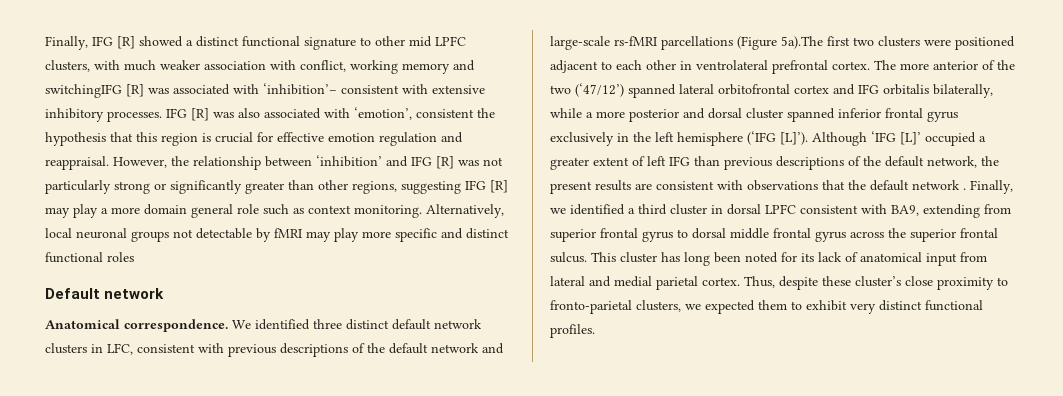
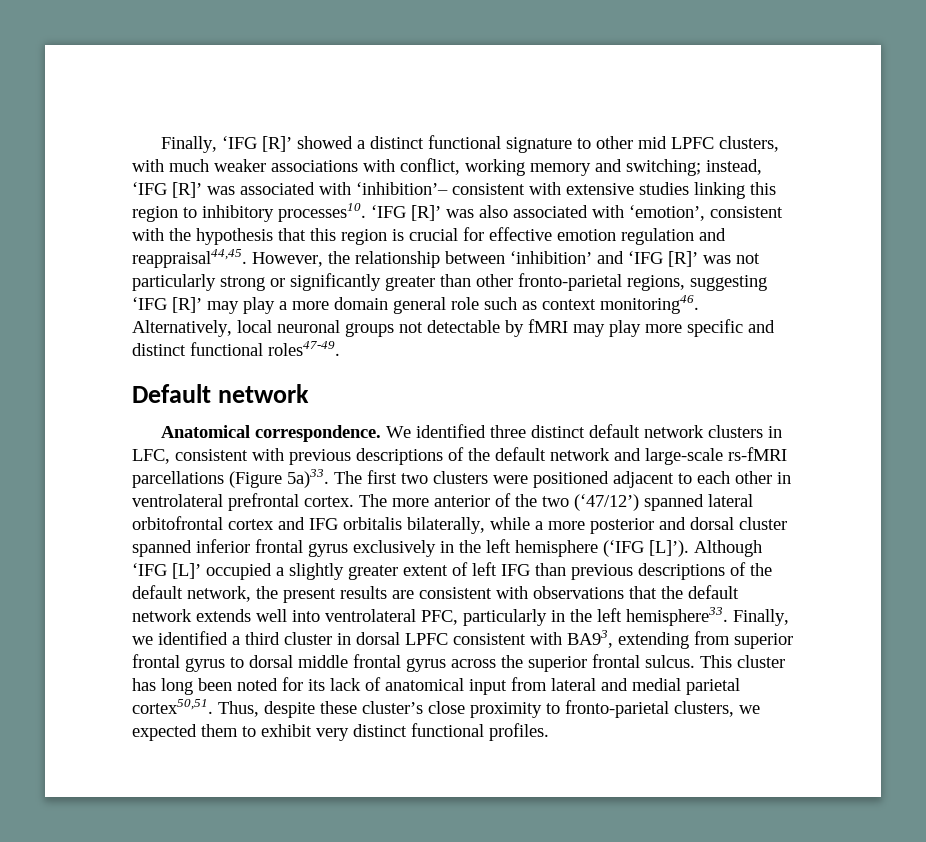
- Finally, IFG [R] showed a distinct functional signature to other mid LPFC clusters, with much weaker association with conflict, working memory and switchingIFG [R] was associated with ‘inhibition’– consistent with extensive inhibitory processes. IFG [R] was also associated with ‘emotion’, consistent the hypothesis that this region is crucial for effective emotion regulation and reappraisal.
+ Finally, ‘IFG [R]’ showed a distinct functional signature to other mid LPFC clusters, with much weaker associations with conflict, working memory and switching; instead, ‘IFG [R]’ was associated with ‘inhibition’– consistent with extensive studies linking this region to inhibitory processes10. ‘IFG [R]’ was also associated with ‘emotion’, consistent with the hypothesis that this region is crucial for effective emotion regulation and reappraisal44,45.
- However, the relationship between ‘inhibition’ and IFG [R] was not particularly strong or significantly greater than other regions, suggesting IFG [R] may play a more domain general role such as context monitoring.
+ However, the relationship between ‘inhibition’ and ‘IFG [R]’ was not particularly strong or significantly greater than other fronto-parietal regions, suggesting ‘IFG [R]’ may play a more domain general role such as context monitoring46.
- Alternatively, local neuronal groups not detectable by fMRI may play more specific and distinct functional roles
+ Alternatively, local neuronal groups not detectable by fMRI may play more specific and distinct functional roles47-49.
- We identified three distinct default network clusters in LFC, consistent with previous descriptions of the default network and large-scale rs-fMRI parcellations (Figure 5a).The first two clusters were positioned adjacent to each other in ventrolateral prefrontal cortex.
+ We identified three distinct default network clusters in LFC, consistent with previous descriptions of the default network and large-scale rs-fMRI parcellations (Figure 5a)33. The first two clusters were positioned adjacent to each other in ventrolateral prefrontal cortex.
- Although ‘IFG [L]’ occupied a greater extent of left IFG than previous descriptions of the default network, the present results are consistent with observations that the default network .
+ Although ‘IFG [L]’ occupied a slightly greater extent of left IFG than previous descriptions of the default network, the present results are consistent with observations that the default network extends well into ventrolateral PFC, particularly in the left hemisphere33.
- Finally, we identified a third cluster in dorsal LPFC consistent with BA9, extending from superior frontal gyrus to dorsal middle frontal gyrus across the superior frontal sulcus.
+ Finally, we identified a third cluster in dorsal LPFC consistent with BA93, extending from superior frontal gyrus to dorsal middle frontal gyrus across the superior frontal sulcus.
- This cluster has long been noted for its lack of anatomical input from lateral and medial parietal cortex.
+ This cluster has long been noted for its lack of anatomical input from lateral and medial parietal cortex50,51.

